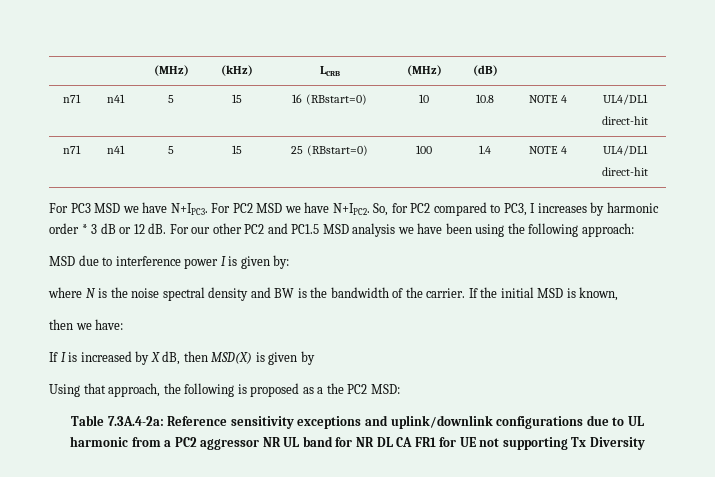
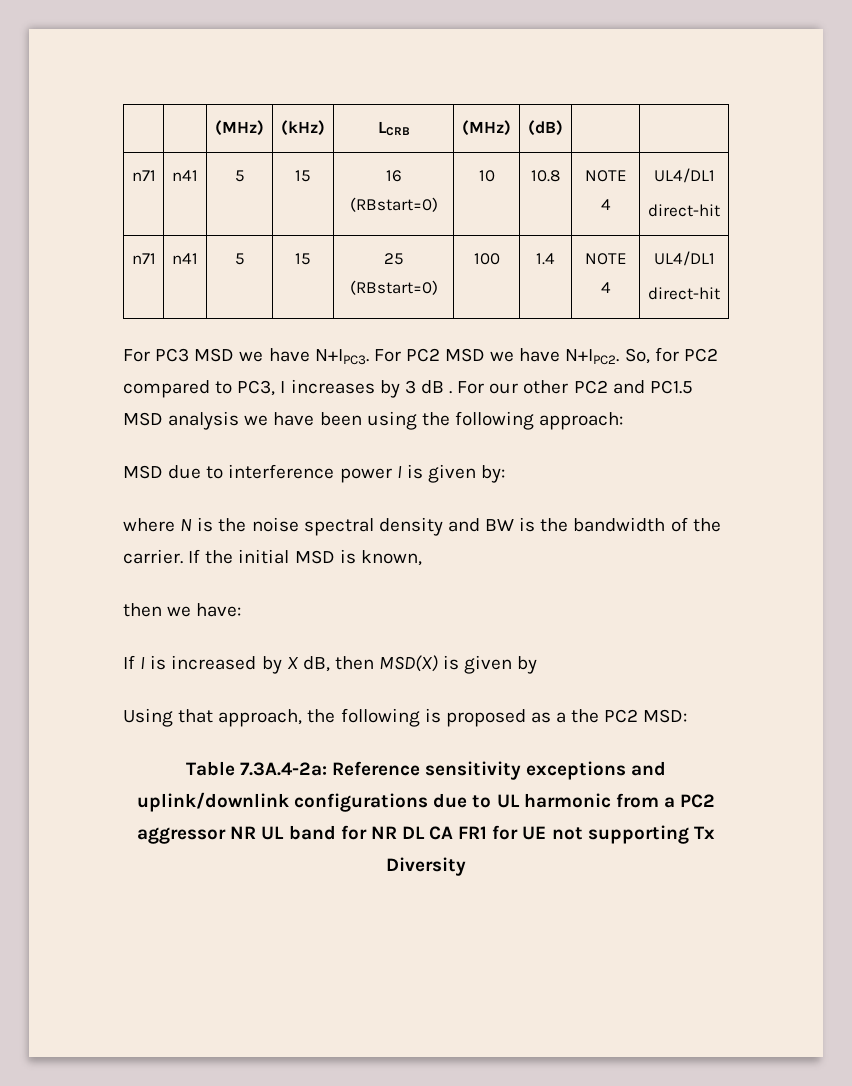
- So, for PC2 compared to PC3, I increases by harmonic order * 3 dB or 12 dB.
+ So, for PC2 compared to PC3, I increases by 3 dB .

